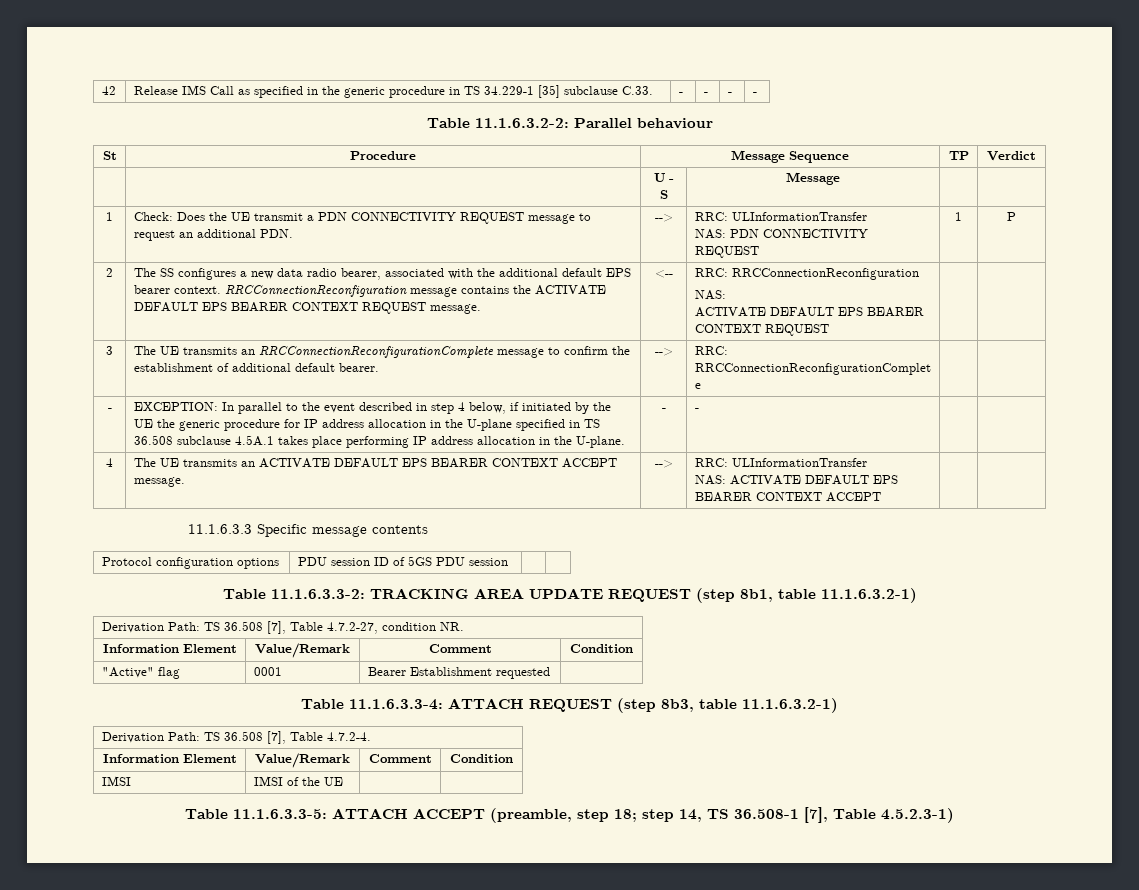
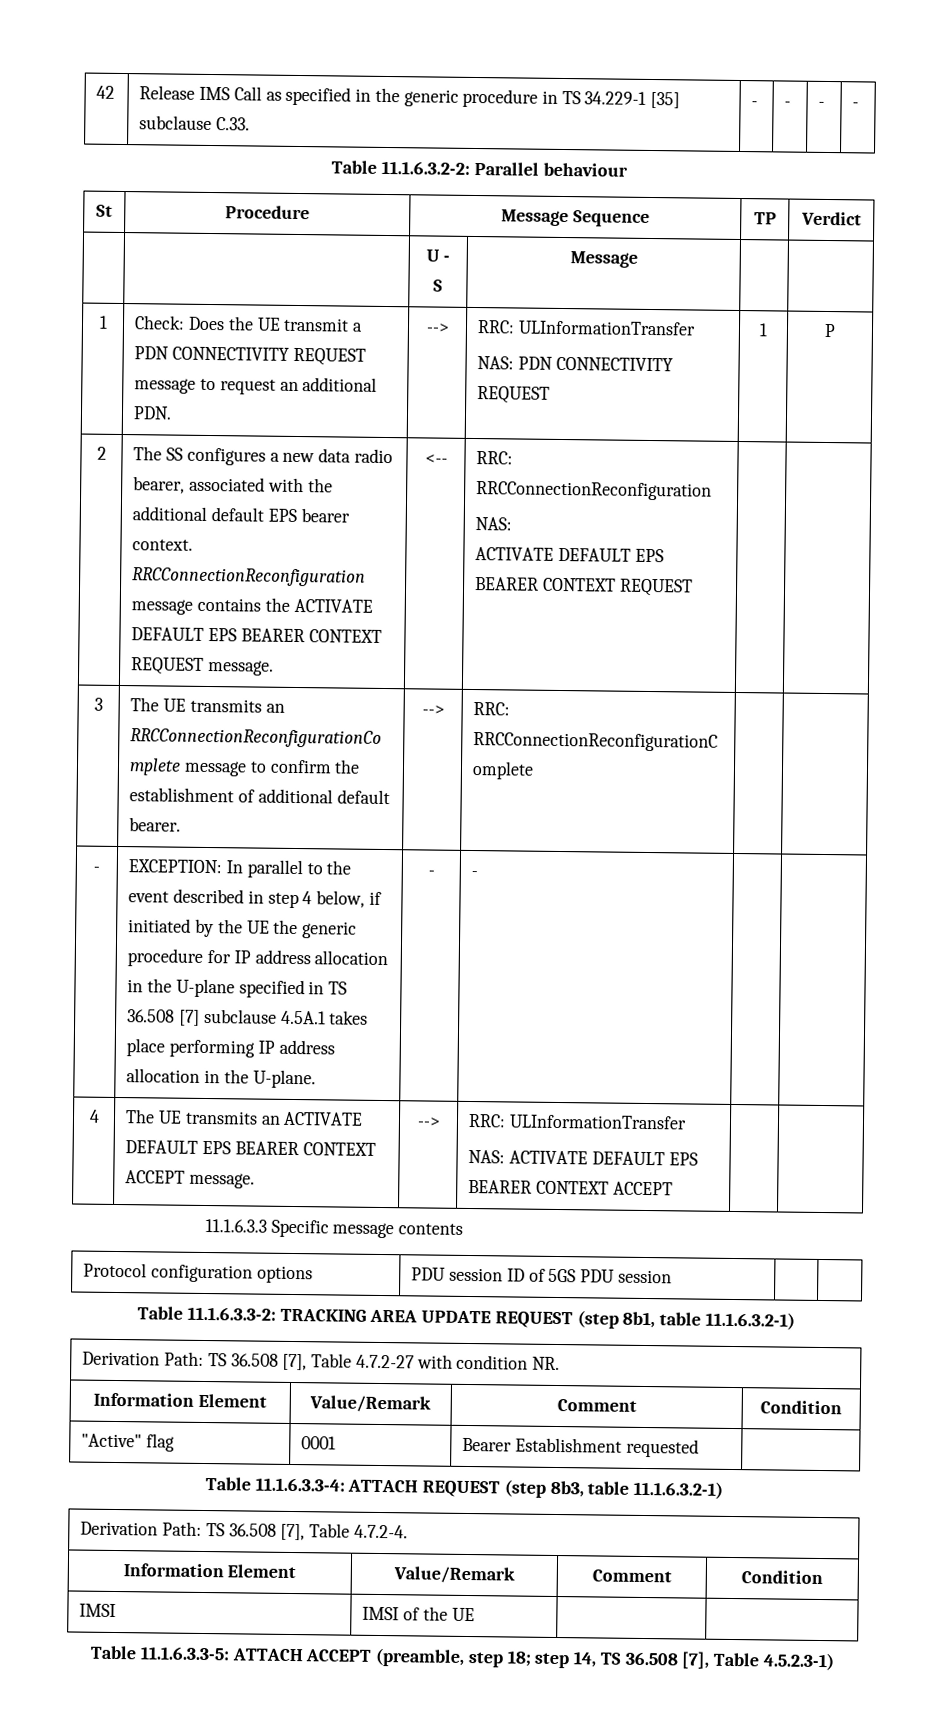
- EXCEPTION: In parallel to the event described in step 4 below, if initiated by the UE the generic procedure for IP address allocation in the U-plane specified in TS 36.508 subclause 4.5A.1 takes place performing IP address allocation in the U-plane.
+ EXCEPTION: In parallel to the event described in step 4 below, if initiated by the UE the generic procedure for IP address allocation in the U-plane specified in TS 36.508 [7] subclause 4.5A.1 takes place performing IP address allocation in the U-plane.
- Derivation Path: TS 36.508 [7], Table 4.7.2-27, condition NR.
+ Derivation Path: TS 36.508 [7], Table 4.7.2-27 with condition NR.
- Table 11.1.6.3.3-5: ATTACH ACCEPT (preamble, step 18; step 14, TS 36.508-1 [7], Table 4.5.2.3-1)
+ Table 11.1.6.3.3-5: ATTACH ACCEPT (preamble, step 18; step 14, TS 36.508 [7], Table 4.5.2.3-1)

